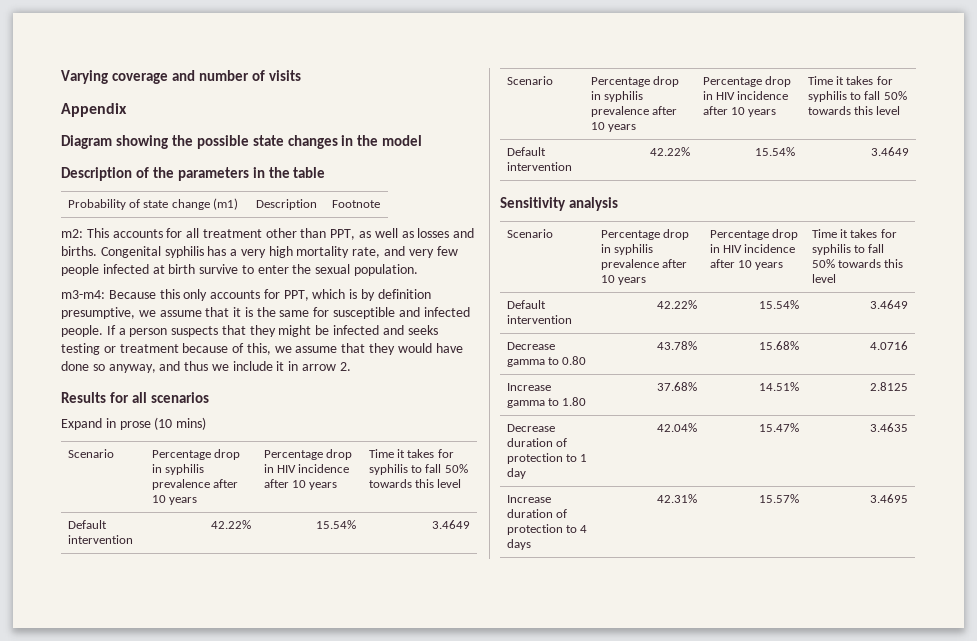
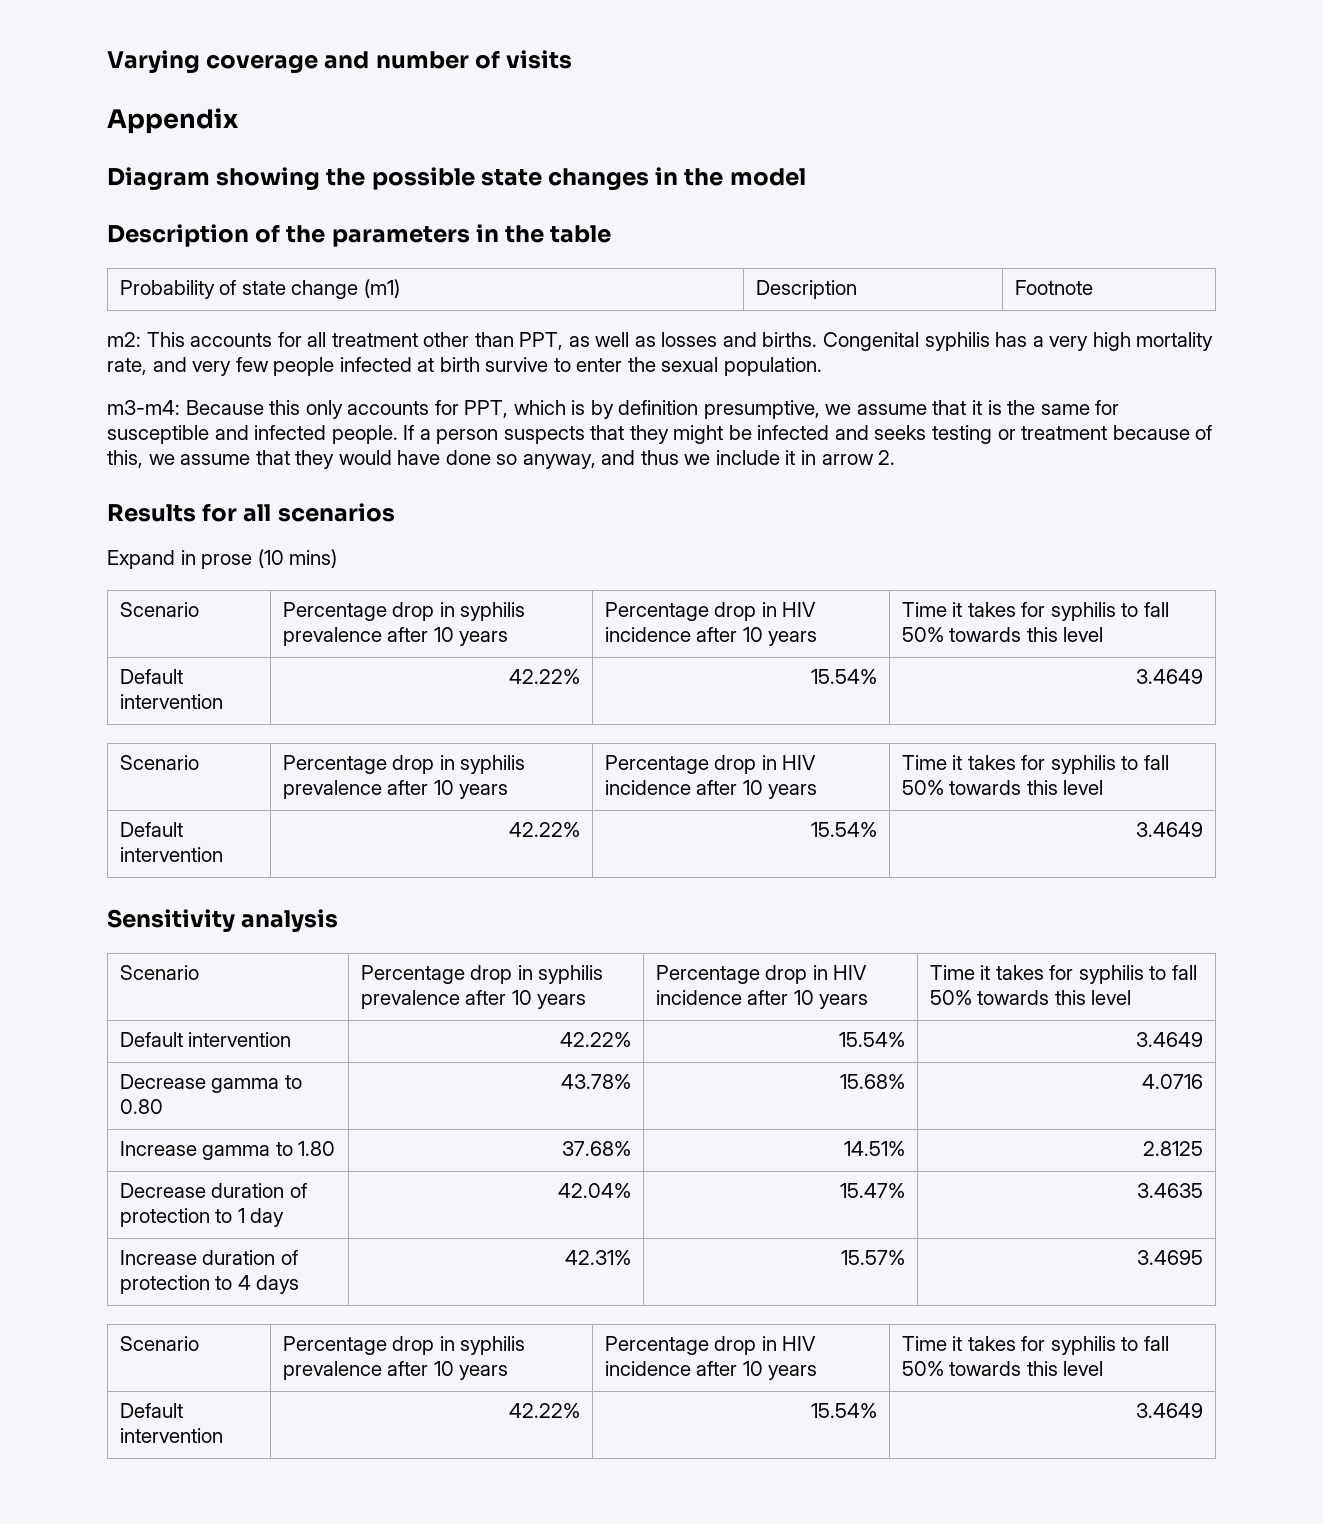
  Increase duration of protection to 4 days | 42.31% | 15.57% | 3.4695
+ Scenario | Percentage drop in syphilis prevalence after 10 years | Percentage drop in HIV incidence after 10 years | Time it takes for syphilis to fall 50% towards this level
+ Default intervention | 42.22% | 15.54% | 3.4649

